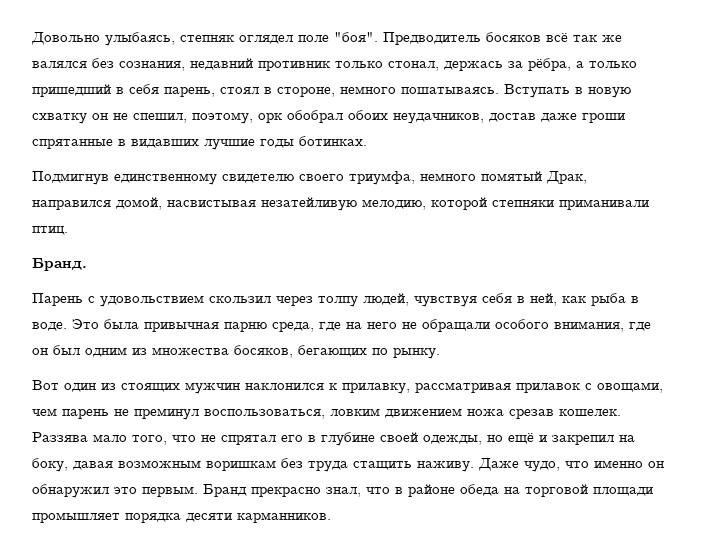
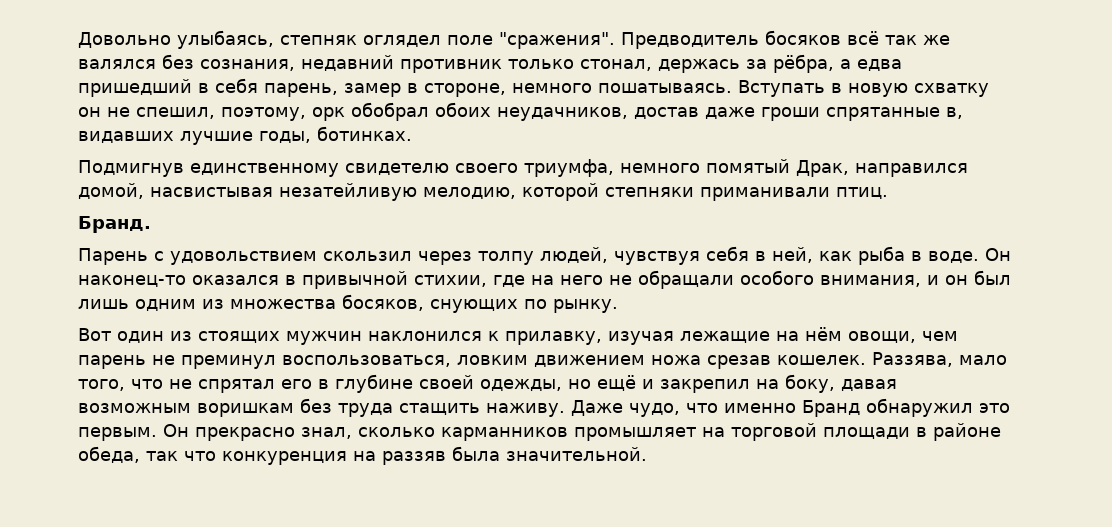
- Довольно улыбаясь, степняк оглядел поле "боя".
+ Довольно улыбаясь, степняк оглядел поле "сражения".
- Предводитель босяков всё так же валялся без сознания, недавний противник только стонал, держась за рёбра, а только пришедший в себя парень, стоял в стороне, немного пошатываясь.
+ Предводитель босяков всё так же валялся без сознания, недавний противник только стонал, держась за рёбра, а едва пришедший в себя парень, замер в стороне, немного пошатываясь.
- Вступать в новую схватку он не спешил, поэтому, орк обобрал обоих неудачников, достав даже гроши спрятанные в видавших лучшие годы ботинках.
+ Вступать в новую схватку он не спешил, поэтому, орк обобрал обоих неудачников, достав даже гроши спрятанные в, видавших лучшие годы, ботинках.
- Это была привычная парню среда, где на него не обращали особого внимания, где он был одним из множества босяков, бегающих по рынку.
+ Он наконец-то оказался в привычной стихии, где на него не обращали особого внимания, и он был лишь одним из множества босяков, снующих по рынку.
- Вот один из стоящих мужчин наклонился к прилавку, рассматривая прилавок с овощами, чем парень не преминул воспользоваться, ловким движением ножа срезав кошелек.
+ Вот один из стоящих мужчин наклонился к прилавку, изучая лежащие на нём овощи, чем парень не преминул воспользоваться, ловким движением ножа срезав кошелек.
- Раззява мало того, что не спрятал его в глубине своей одежды, но ещё и закрепил на боку, давая возможным воришкам без труда стащить наживу.
+ Раззява, мало того, что не спрятал его в глубине своей одежды, но ещё и закрепил на боку, давая возможным воришкам без труда стащить наживу.
- Даже чудо, что именно он обнаружил это первым.
+ Даже чудо, что именно Бранд обнаружил это первым.
- Бранд прекрасно знал, что в районе обеда на торговой площади промышляет порядка десяти карманников.
+ Он прекрасно знал, сколько карманников промышляет на торговой площади в районе обеда, так что конкуренция на раззяв была значительной.

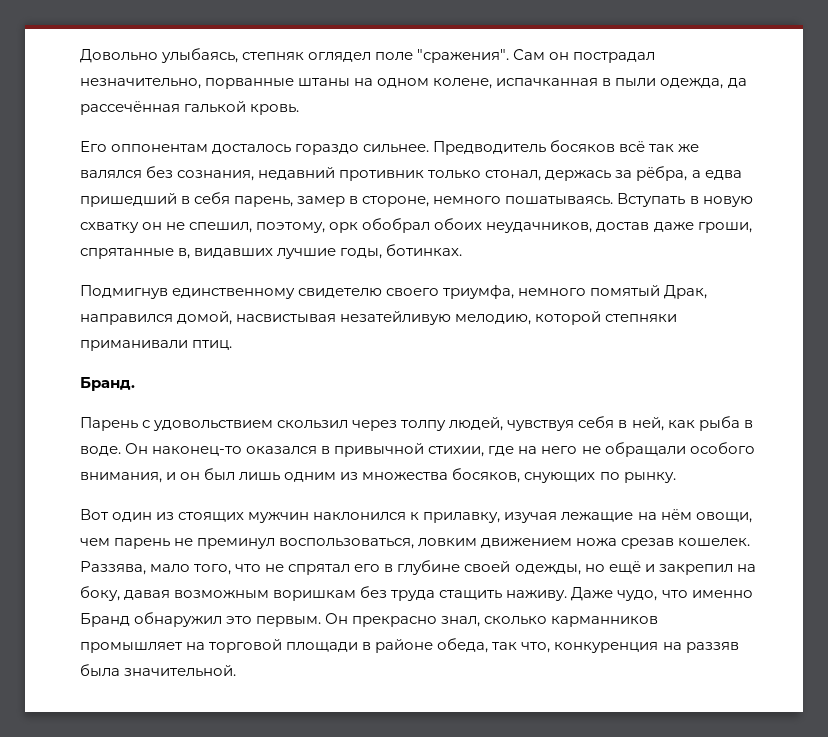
+ Сам он пострадал незначительно, порванные штаны на одном колене, испачканная в пыли одежда, да рассечённая галькой кровь.
+ Его оппонентам досталось гораздо сильнее.
- Вступать в новую схватку он не спешил, поэтому, орк обобрал обоих неудачников, достав даже гроши спрятанные в, видавших лучшие годы, ботинках.
+ Вступать в новую схватку он не спешил, поэтому, орк обобрал обоих неудачников, достав даже гроши, спрятанные в, видавших лучшие годы, ботинках.
- Он прекрасно знал, сколько карманников промышляет на торговой площади в районе обеда, так что конкуренция на раззяв была значительной.
+ Он прекрасно знал, сколько карманников промышляет на торговой площади в районе обеда, так что, конкуренция на раззяв была значительной.

